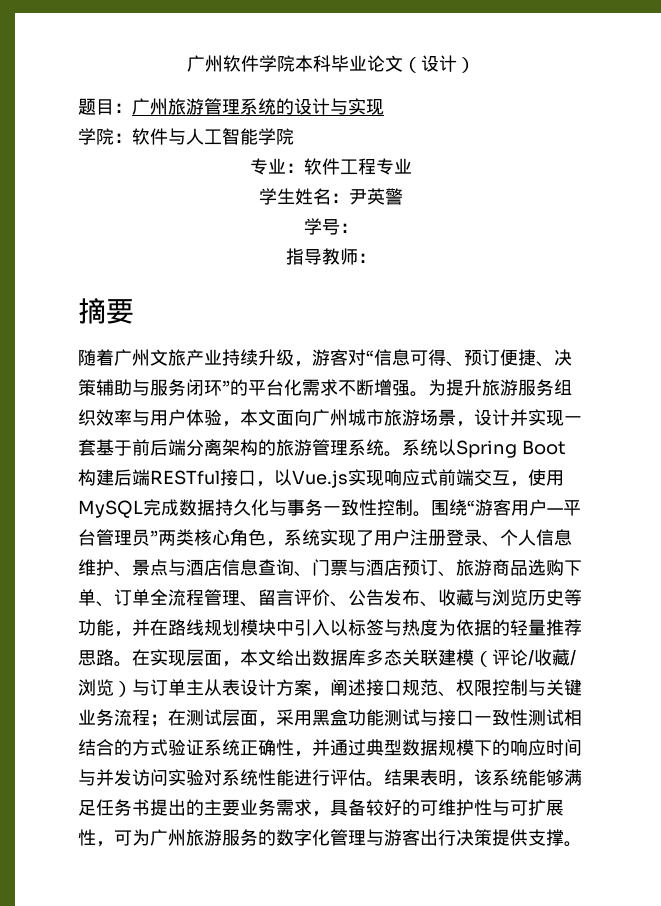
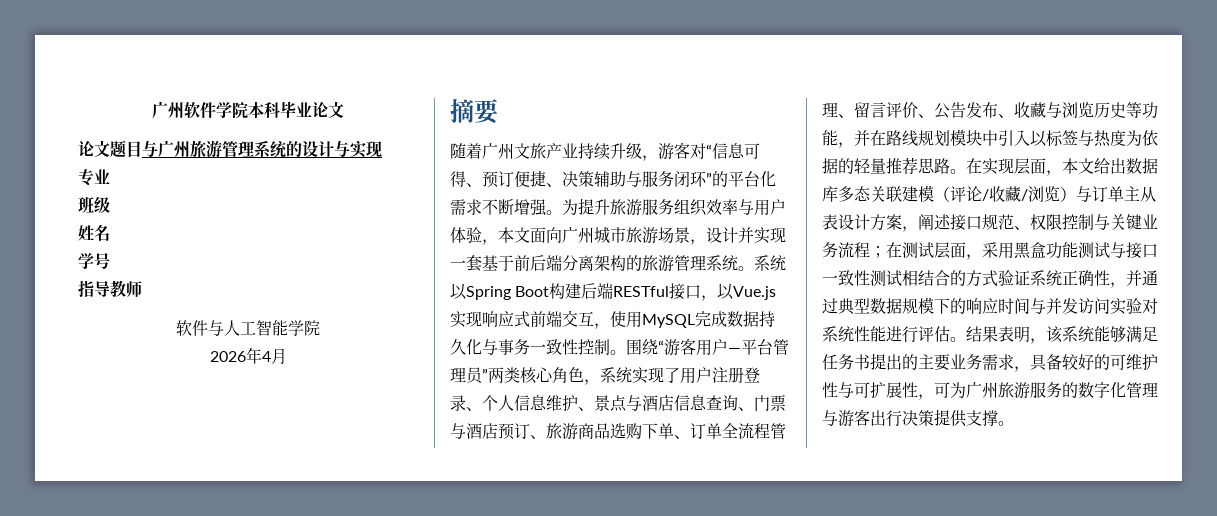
- 广州软件学院本科毕业论文（设计）
- 题目：广州旅游管理系统的设计与实现
+ 广州软件学院本科毕业论文
+ 论文题目与广州旅游管理系统的设计与实现
- 学院：软件与人工智能学院
+ 专业
+ 班级
+ 姓名
+ 学号
+ 指导教师
+ 软件与人工智能学院
- 专业：软件工程专业
- 学生姓名：尹英警
- 学号：
- 指导教师：
+ 2026年4月

